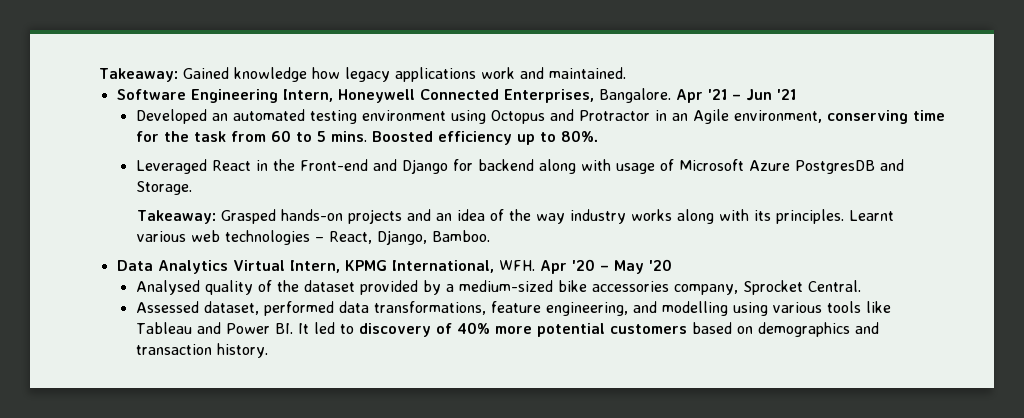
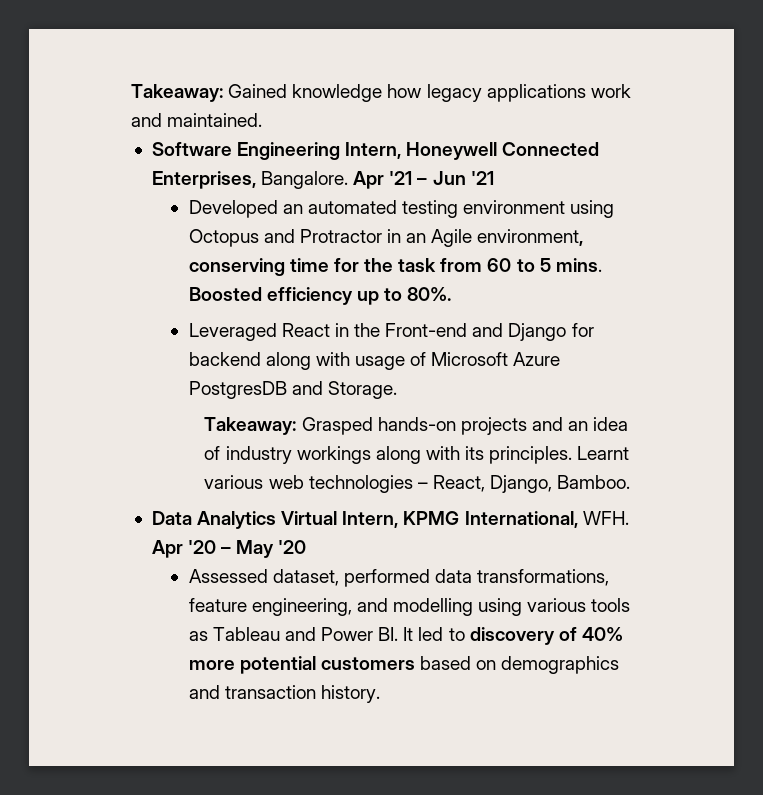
- Takeaway: Grasped hands-on projects and an idea of the way industry works along with its principles.
+ Takeaway: Grasped hands-on projects and an idea of industry workings along with its principles.
- Analysed quality of the dataset provided by a medium-sized bike accessories company, Sprocket Central.
- Assessed dataset, performed data transformations, feature engineering, and modelling using various tools like Tableau and Power BI. It led to discovery of 40% more potential customers based on demographics and transaction history.
+ Assessed dataset, performed data transformations, feature engineering, and modelling using various tools as Tableau and Power BI. It led to discovery of 40% more potential customers based on demographics and transaction history.

